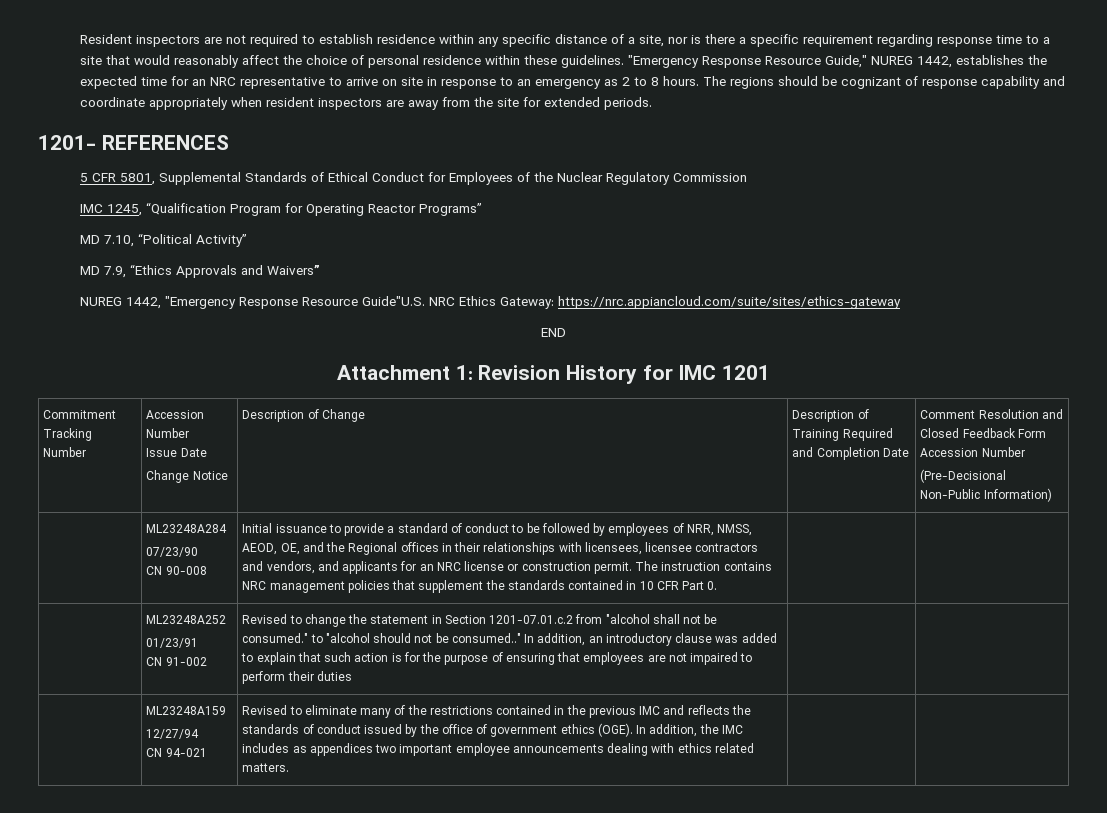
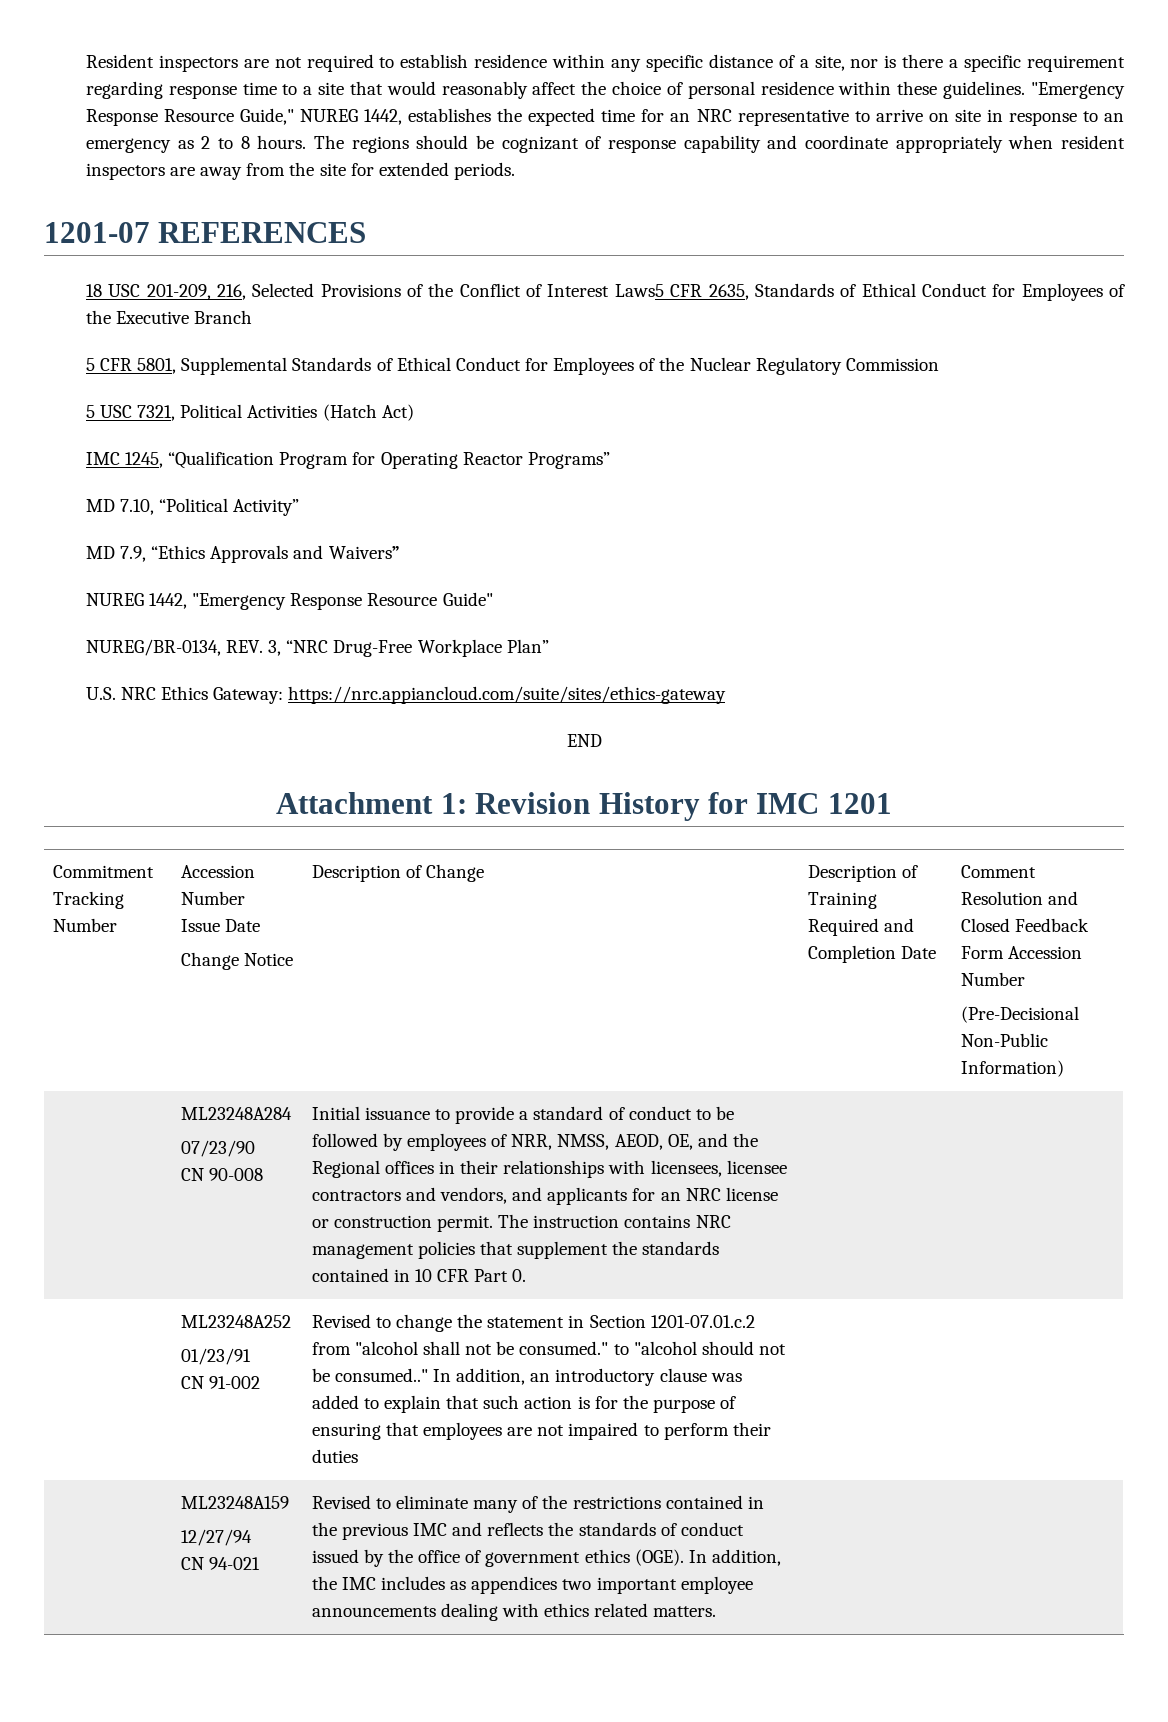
- 1201- REFERENCES
+ 1201-07 REFERENCES
+ 18 USC 201-209, 216, Selected Provisions of the Conflict of Interest Laws5 CFR 2635, Standards of Ethical Conduct for Employees of the Executive Branch
+ 5 USC 7321, Political Activities (Hatch Act)
- NUREG 1442, "Emergency Response Resource Guide"U.S. NRC Ethics Gateway: https://nrc.appiancloud.com/suite/sites/ethics-gateway
+ NUREG 1442, "Emergency Response Resource Guide"
+ NUREG/BR-0134, REV. 3, “NRC Drug-Free Workplace Plan”
+ U.S. NRC Ethics Gateway: https://nrc.appiancloud.com/suite/sites/ethics-gateway

